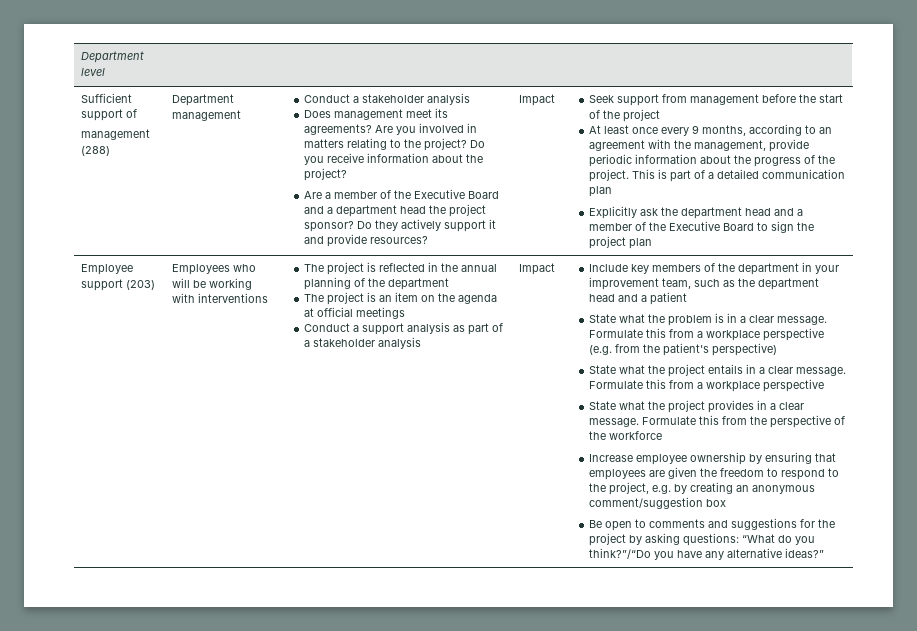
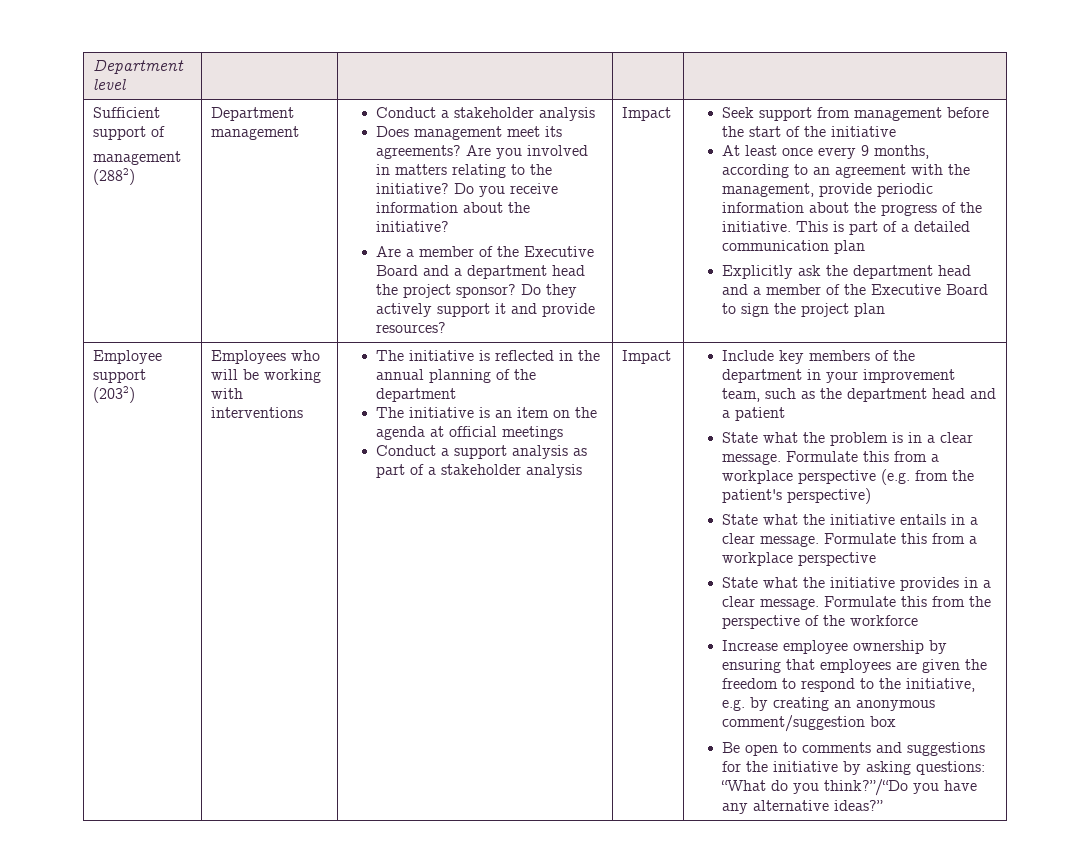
- management (288)
+ management (2882)
- Are you involved in matters relating to the project?
+ Are you involved in matters relating to the initiative?
- Do you receive information about the project?
+ Do you receive information about the initiative?
- Seek support from management before the start of the project
+ Seek support from management before the start of the initiative
- At least once every 9 months, according to an agreement with the management, provide periodic information about the progress of the project.
+ At least once every 9 months, according to an agreement with the management, provide periodic information about the progress of the initiative.
- Employee support (203)
+ Employee support (2032)
- The project is reflected in the annual planning of the department
+ The initiative is reflected in the annual planning of the department
- The project is an item on the agenda at official meetings
+ The initiative is an item on the agenda at official meetings
- State what the project entails in a clear message.
+ State what the initiative entails in a clear message.
- State what the project provides in a clear message.
+ State what the initiative provides in a clear message.
- Increase employee ownership by ensuring that employees are given the freedom to respond to the project, e.g. by creating an anonymous comment/suggestion box
+ Increase employee ownership by ensuring that employees are given the freedom to respond to the initiative, e.g. by creating an anonymous comment/suggestion box
- Be open to comments and suggestions for the project by asking questions: “What do you think?”/“Do you have any alternative ideas?”
+ Be open to comments and suggestions for the initiative by asking questions: “What do you think?”/“Do you have any alternative ideas?”

